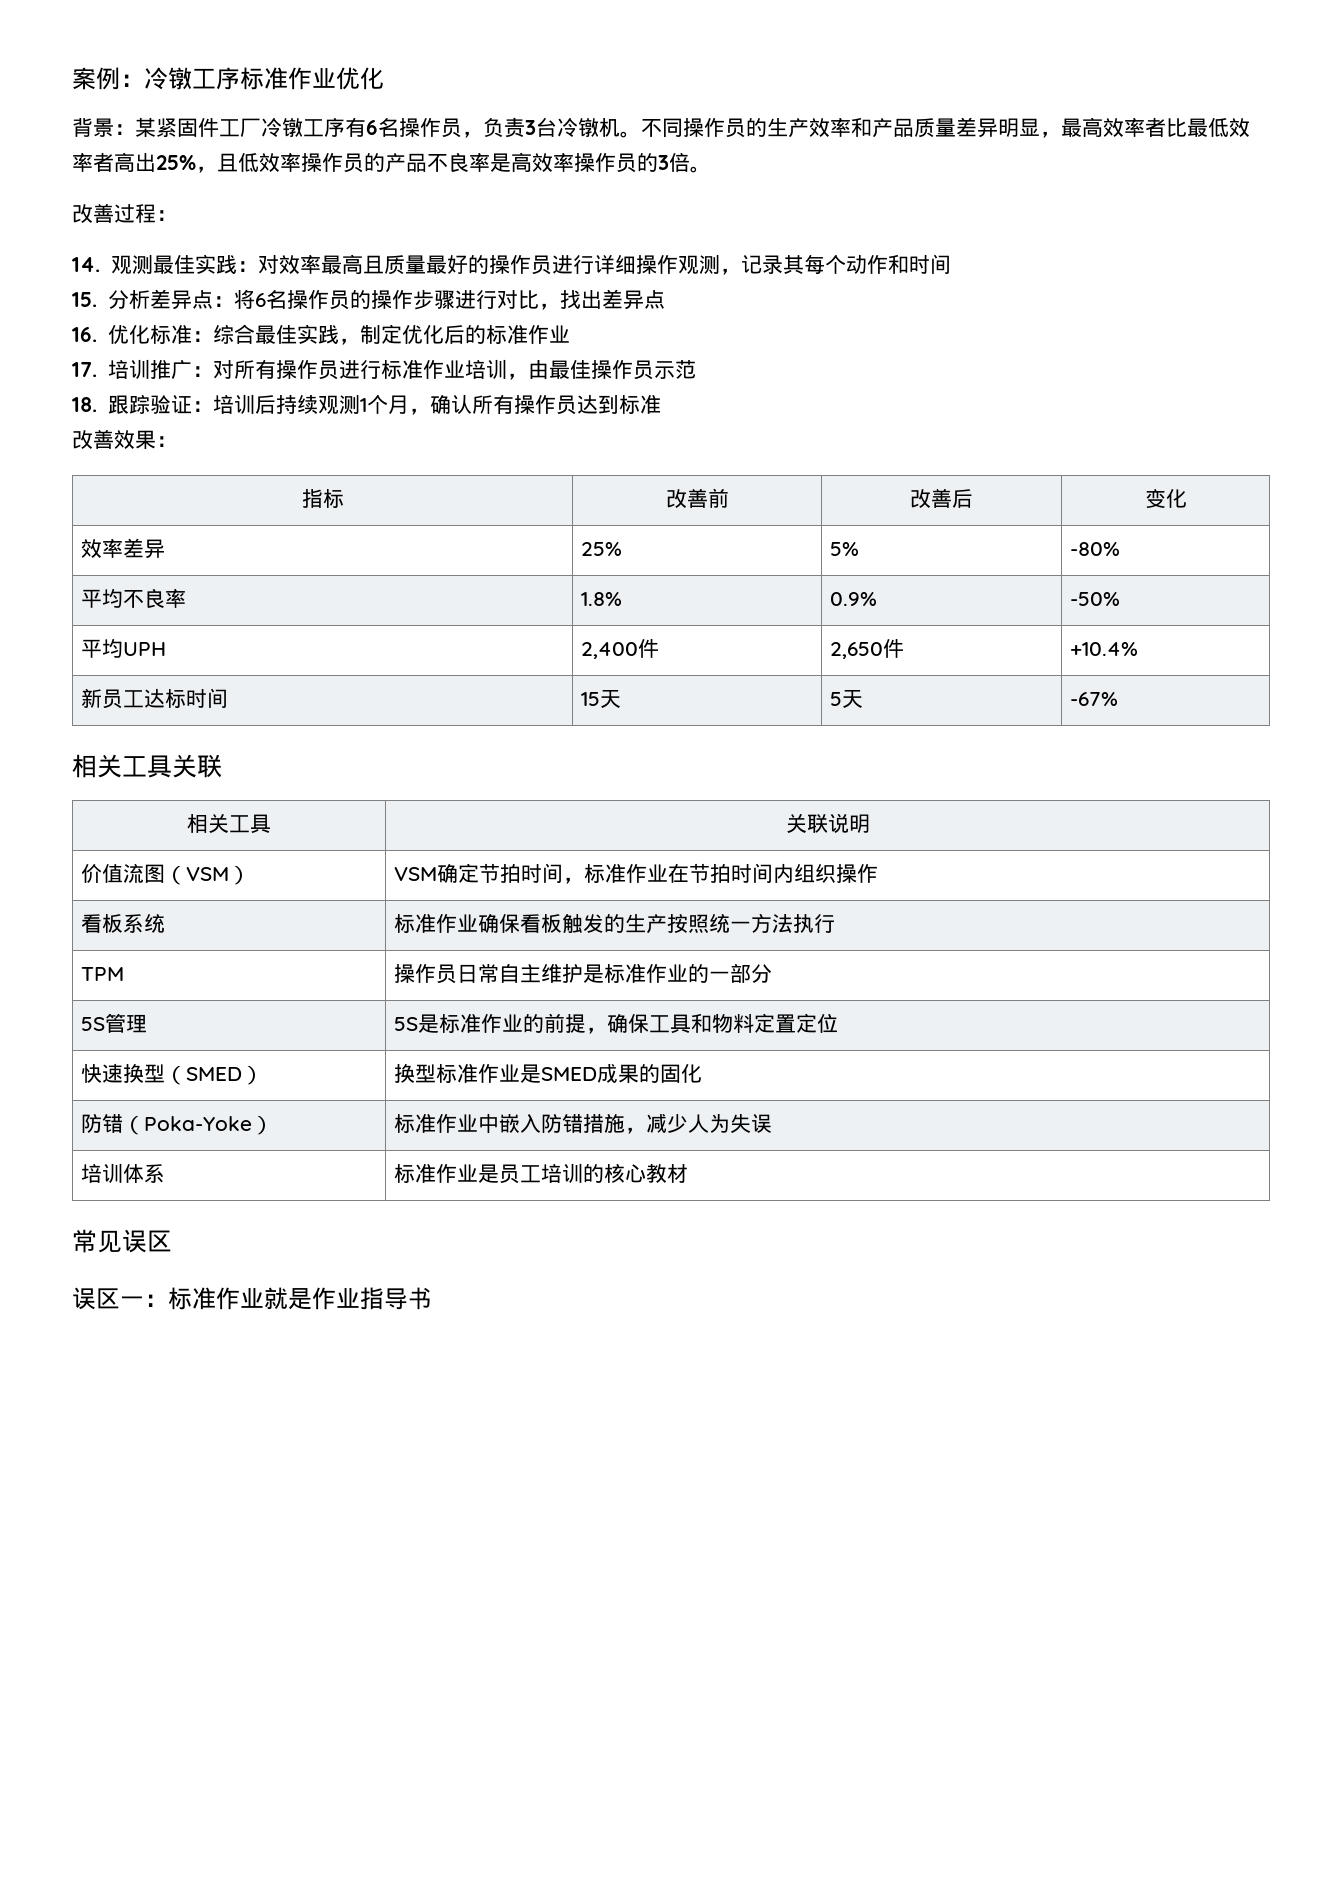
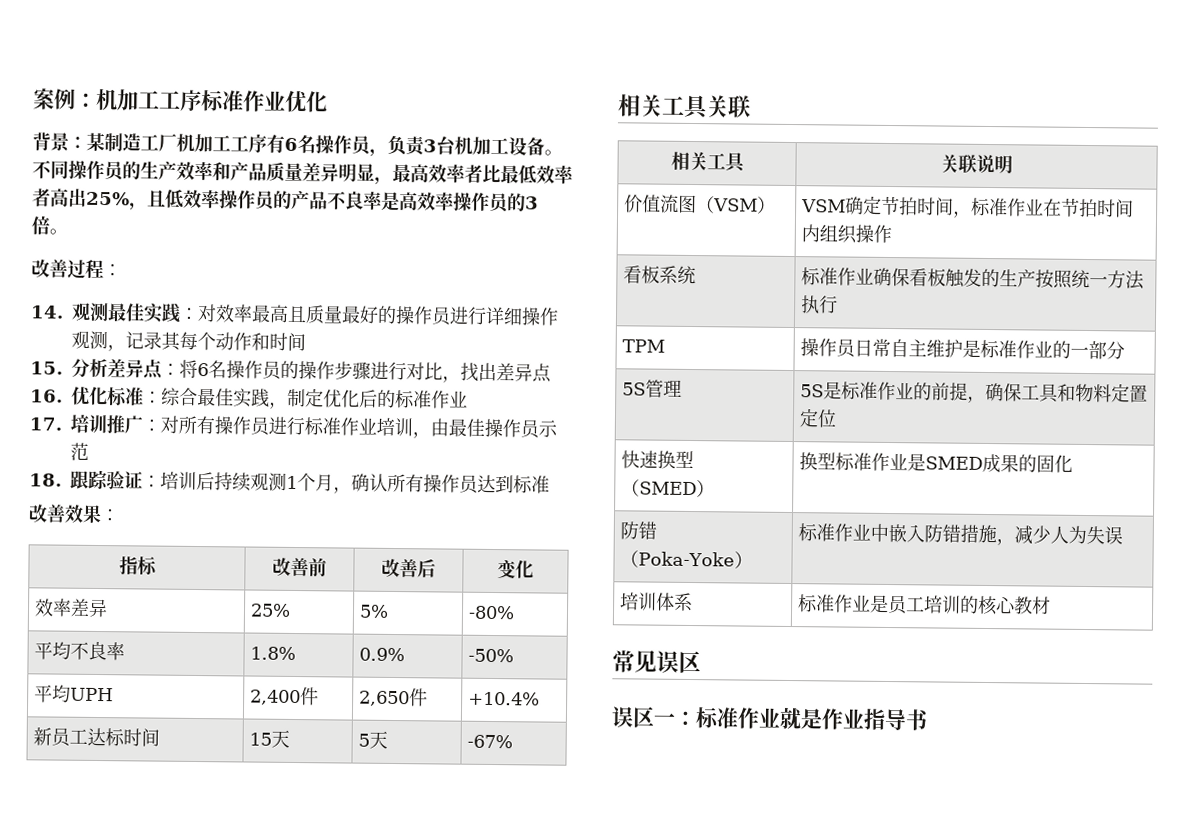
- 案例：冷镦工序标准作业优化
+ 案例：机加工工序标准作业优化
- 背景：某紧固件工厂冷镦工序有6名操作员，负责3台冷镦机。
+ 背景：某制造工厂机加工工序有6名操作员，负责3台机加工设备。

